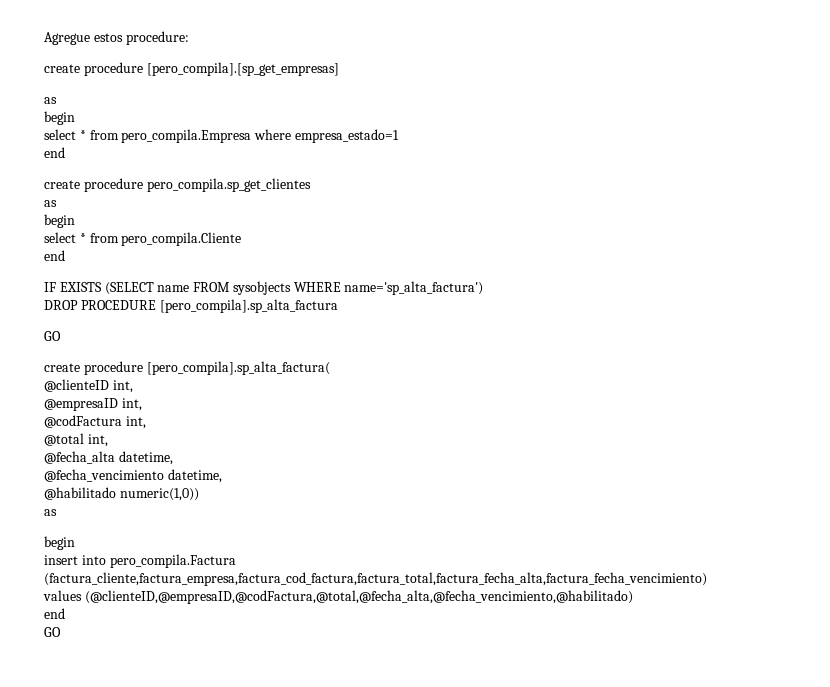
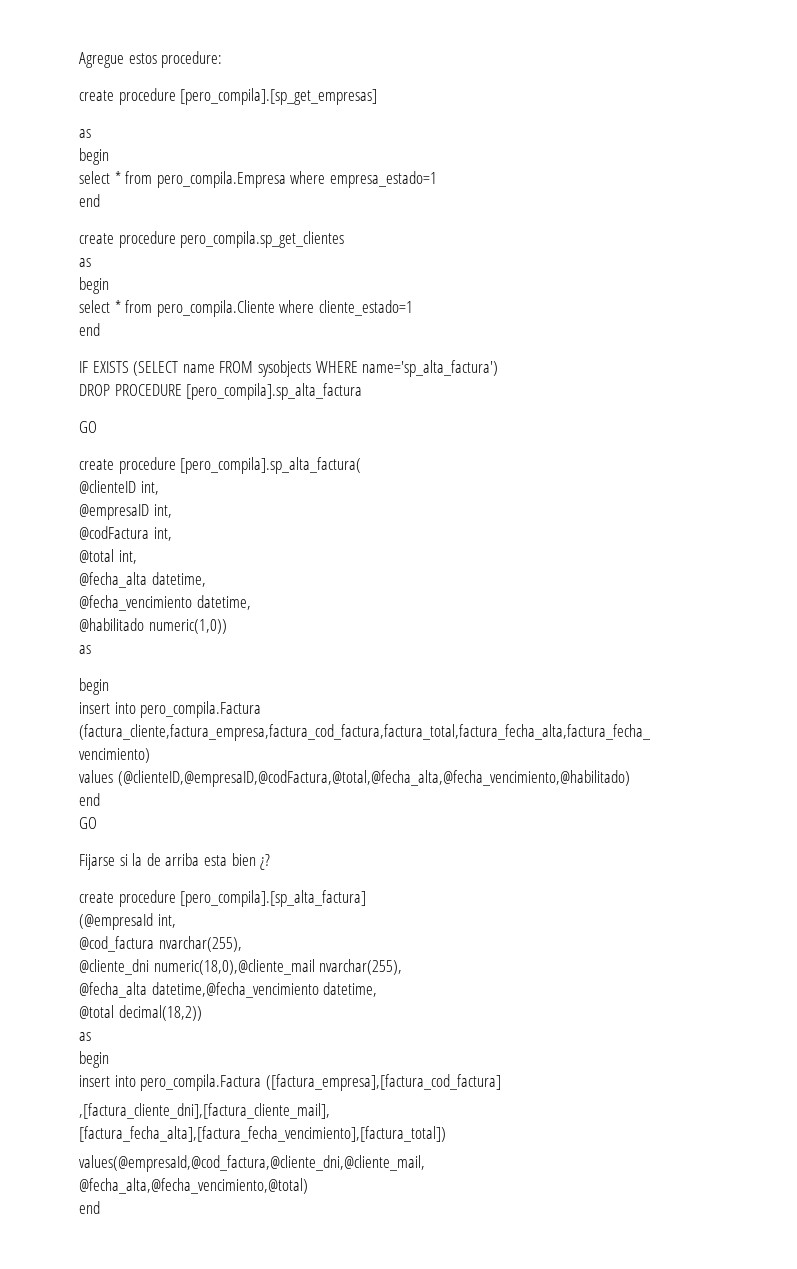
- select * from pero_compila.Cliente
+ select * from pero_compila.Cliente where cliente_estado=1
+ Fijarse si la de arriba esta bien ¿?
+ create procedure [pero_compila].[sp_alta_factura]
+ (@empresaId int,
+ @cod_factura nvarchar(255),
+ @cliente_dni numeric(18,0),@cliente_mail nvarchar(255),
+ @fecha_alta datetime,@fecha_vencimiento datetime,
+ @total decimal(18,2))
+ as
+ begin
+ insert into pero_compila.Factura ([factura_empresa],[factura_cod_factura]
+ ,[factura_cliente_dni],[factura_cliente_mail],
+ [factura_fecha_alta],[factura_fecha_vencimiento],[factura_total])
+ values(@empresaId,@cod_factura,@cliente_dni,@cliente_mail,
+ @fecha_alta,@fecha_vencimiento,@total)
+ end

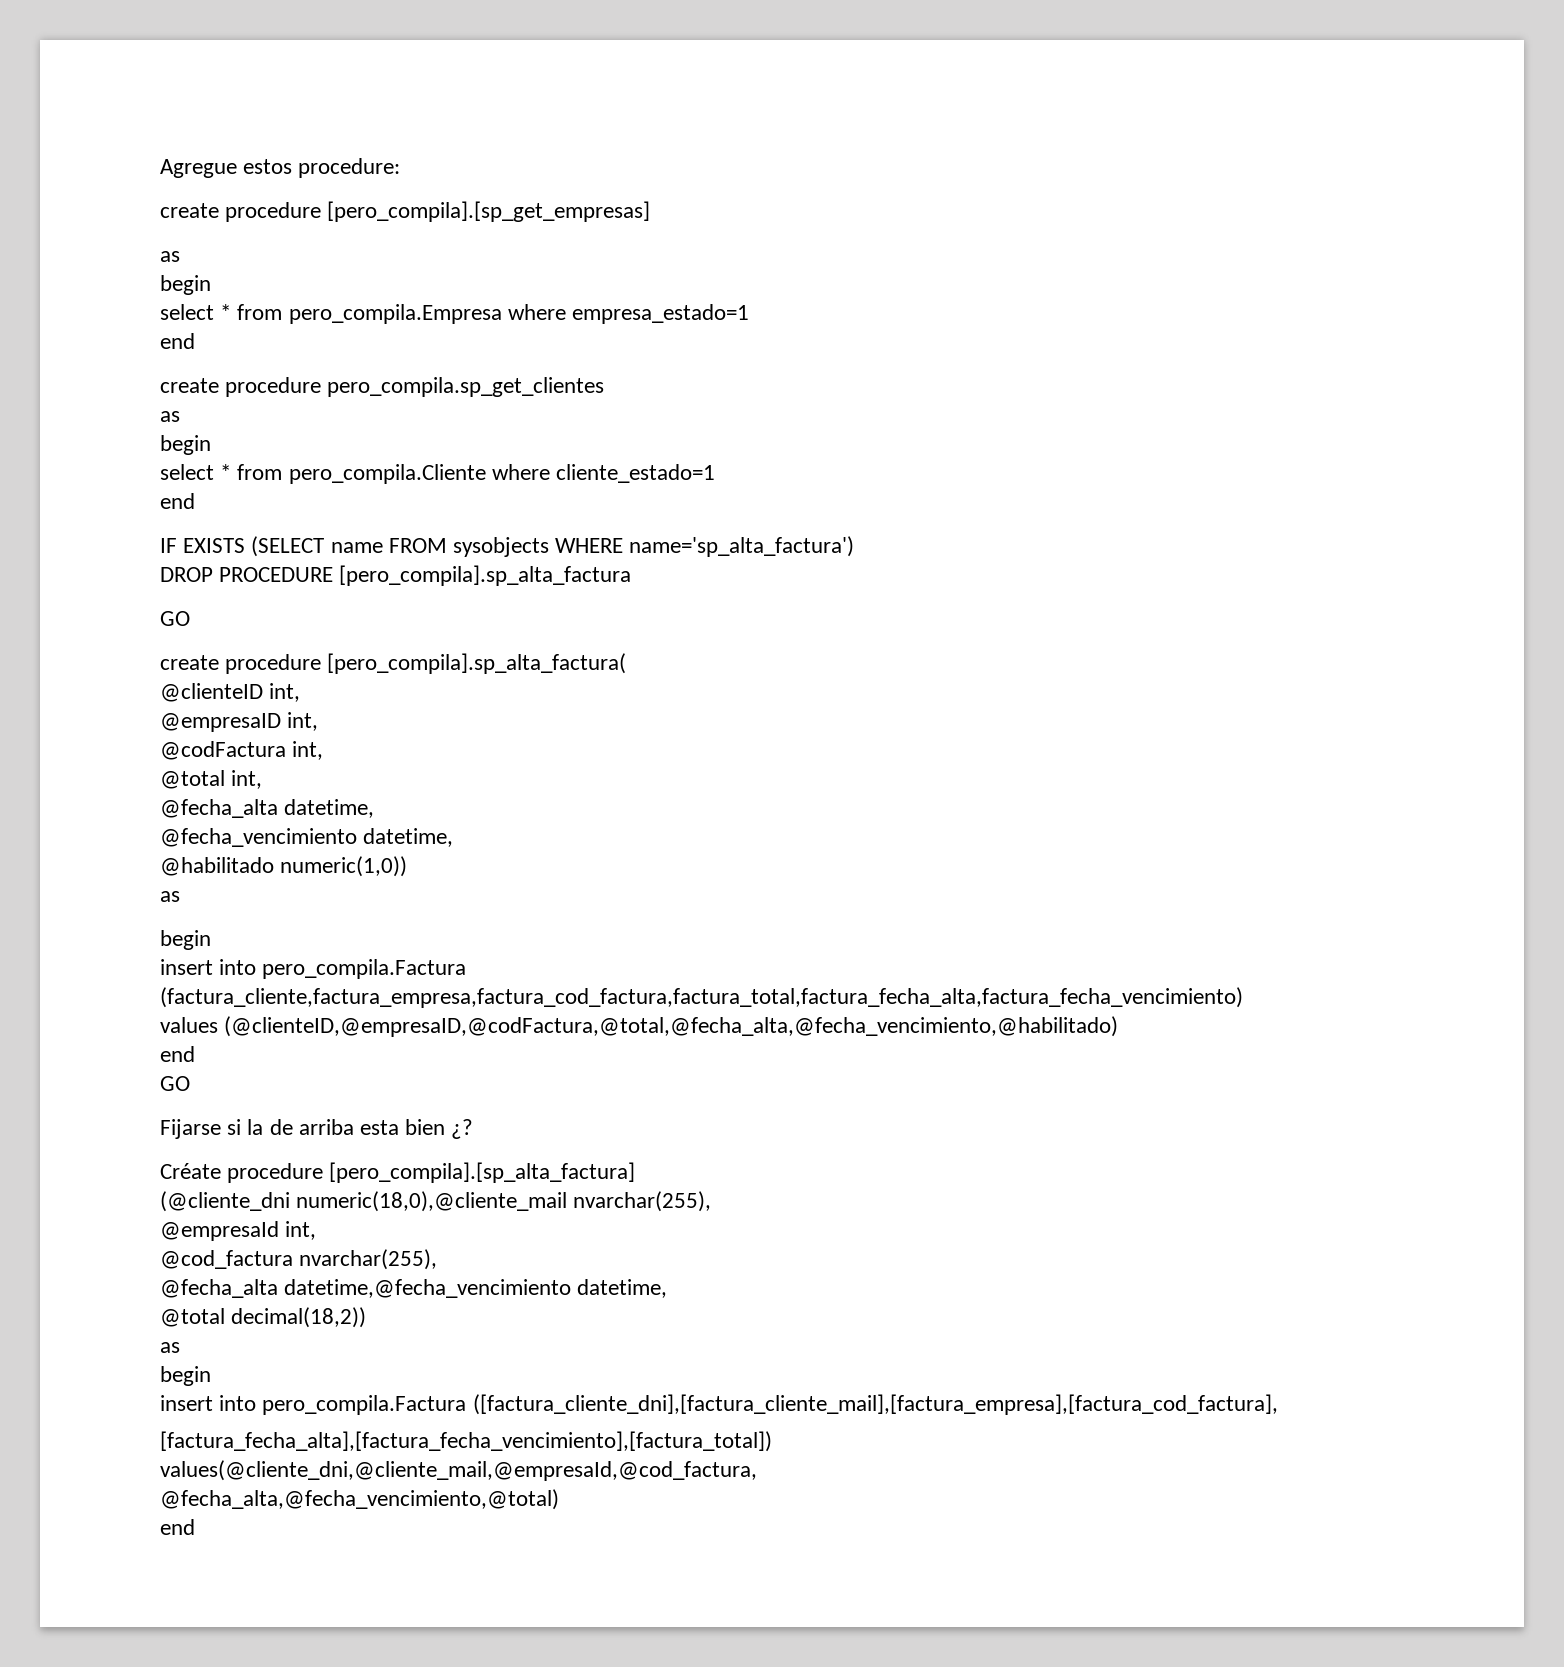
- create procedure [pero_compila].[sp_alta_factura]
+ Créate procedure [pero_compila].[sp_alta_factura]
- (@empresaId int,
+ (@cliente_dni numeric(18,0),@cliente_mail nvarchar(255),
+ @empresaId int,
- @cliente_dni numeric(18,0),@cliente_mail nvarchar(255),
- insert into pero_compila.Factura ([factura_empresa],[factura_cod_factura]
- ,[factura_cliente_dni],[factura_cliente_mail],
+ insert into pero_compila.Factura ([factura_cliente_dni],[factura_cliente_mail],[factura_empresa],[factura_cod_factura],
- values(@empresaId,@cod_factura,@cliente_dni,@cliente_mail,
+ values(@cliente_dni,@cliente_mail,@empresaId,@cod_factura,

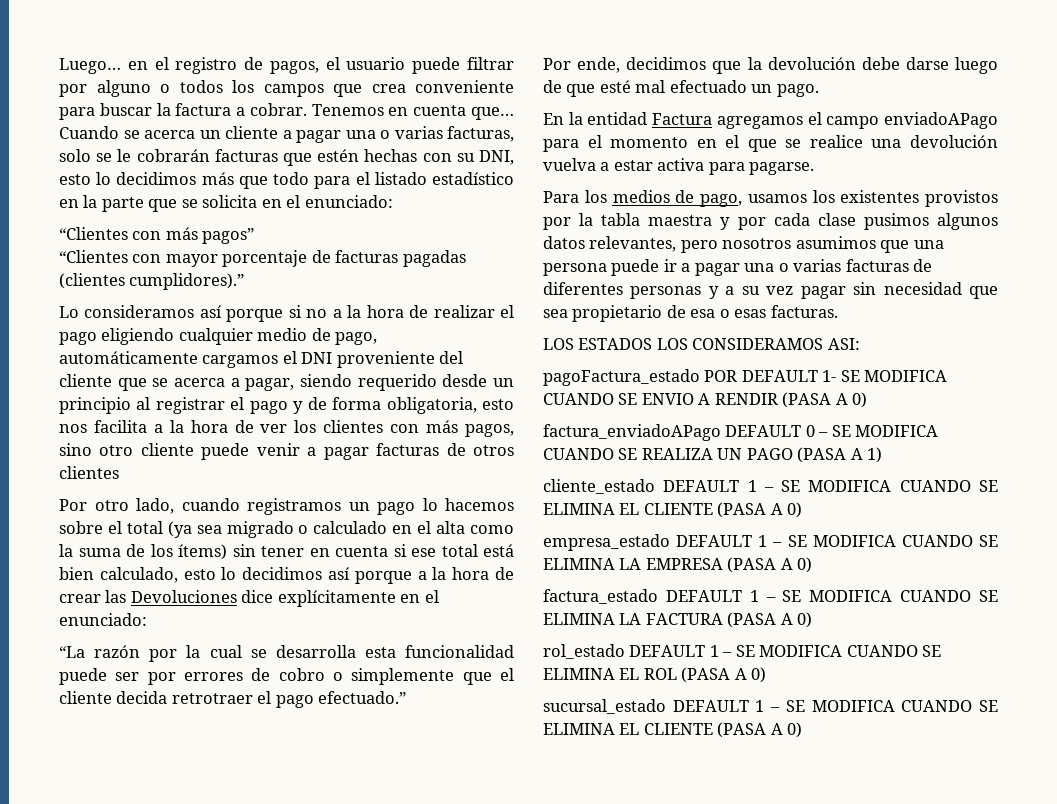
- Agregue estos procedure:
- create procedure [pero_compila].[sp_get_empresas]
- as
- begin
- select * from pero_compila.Empresa where empresa_estado=1
- end
- create procedure pero_compila.sp_get_clientes
- as
- begin
- select * from pero_compila.Cliente where cliente_estado=1
- end
- IF EXISTS (SELECT name FROM sysobjects WHERE name='sp_alta_factura')
- DROP PROCEDURE [pero_compila].sp_alta_factura
- GO
- create procedure [pero_compila].sp_alta_factura(
- @clienteID int,
- @empresaID int,
- @codFactura int,
- @total int,
- @fecha_alta datetime,
- @fecha_vencimiento datetime,
- @habilitado numeric(1,0))
- as
- begin
- insert into pero_compila.Factura (factura_cliente,factura_empresa,factura_cod_factura,factura_total,factura_fecha_alta,factura_fecha_vencimiento)
- values (@clienteID,@empresaID,@codFactura,@total,@fecha_alta,@fecha_vencimiento,@habilitado)
- end
- GO
- Fijarse si la de arriba esta bien ¿?
- Créate procedure [pero_compila].[sp_alta_factura]
- (@cliente_dni numeric(18,0),@cliente_mail nvarchar(255),
- @empresaId int,
- @cod_factura nvarchar(255),
- @fecha_alta datetime,@fecha_vencimiento datetime,
- @total decimal(18,2))
- as
- begin
- insert into pero_compila.Factura ([factura_cliente_dni],[factura_cliente_mail],[factura_empresa],[factura_cod_factura],
- [factura_fecha_alta],[factura_fecha_vencimiento],[factura_total])
- values(@cliente_dni,@cliente_mail,@empresaId,@cod_factura,
- @fecha_alta,@fecha_vencimiento,@total)
- end
+ Luego… en el registro de pagos, el usuario puede filtrar por alguno o todos los campos que crea conveniente para buscar la factura a cobrar. Tenemos en cuenta que… Cuando se acerca un cliente a pagar una o varias facturas, solo se le cobrarán facturas que estén hechas con su DNI, esto lo decidimos más que todo para el listado estadístico en la parte que se solicita en el enunciado:
+ “Clientes con más pagos”
+ “Clientes con mayor porcentaje de facturas pagadas (clientes cumplidores).”
+ Lo consideramos así porque si no a la hora de realizar el pago eligiendo cualquier medio de pago, automáticamente cargamos el DNI proveniente del cliente que se acerca a pagar, siendo requerido desde un principio al registrar el pago y de forma obligatoria, esto nos facilita a la hora de ver los clientes con más pagos, sino otro cliente puede venir a pagar facturas de otros clientes
+ Por otro lado, cuando registramos un pago lo hacemos sobre el total (ya sea migrado o calculado en el alta como la suma de los ítems) sin tener en cuenta si ese total está bien calculado, esto lo decidimos así porque a la hora de crear las Devoluciones dice explícitamente en el enunciado:
+ “La razón por la cual se desarrolla esta funcionalidad puede ser por errores de cobro o simplemente que el cliente decida retrotraer el pago efectuado.”
+ Por ende, decidimos que la devolución debe darse luego de que esté mal efectuado un pago.
+ En la entidad Factura agregamos el campo enviadoAPago para el momento en el que se realice una devolución vuelva a estar activa para pagarse.
+ Para los medios de pago, usamos los existentes provistos por la tabla maestra y por cada clase pusimos algunos datos relevantes, pero nosotros asumimos que una persona puede ir a pagar una o varias facturas de diferentes personas y a su vez pagar sin necesidad que sea propietario de esa o esas facturas.
+ LOS ESTADOS LOS CONSIDERAMOS ASI:
+ pagoFactura_estado POR DEFAULT 1- SE MODIFICA CUANDO SE ENVIO A RENDIR (PASA A 0)
+ factura_enviadoAPago DEFAULT 0 – SE MODIFICA CUANDO SE REALIZA UN PAGO (PASA A 1)
+ cliente_estado DEFAULT 1 – SE MODIFICA CUANDO SE ELIMINA EL CLIENTE (PASA A 0)
+ empresa_estado DEFAULT 1 – SE MODIFICA CUANDO SE ELIMINA LA EMPRESA (PASA A 0)
+ factura_estado DEFAULT 1 – SE MODIFICA CUANDO SE ELIMINA LA FACTURA (PASA A 0)
+ rol_estado DEFAULT 1 – SE MODIFICA CUANDO SE ELIMINA EL ROL (PASA A 0)
+ sucursal_estado DEFAULT 1 – SE MODIFICA CUANDO SE ELIMINA EL CLIENTE (PASA A 0)

